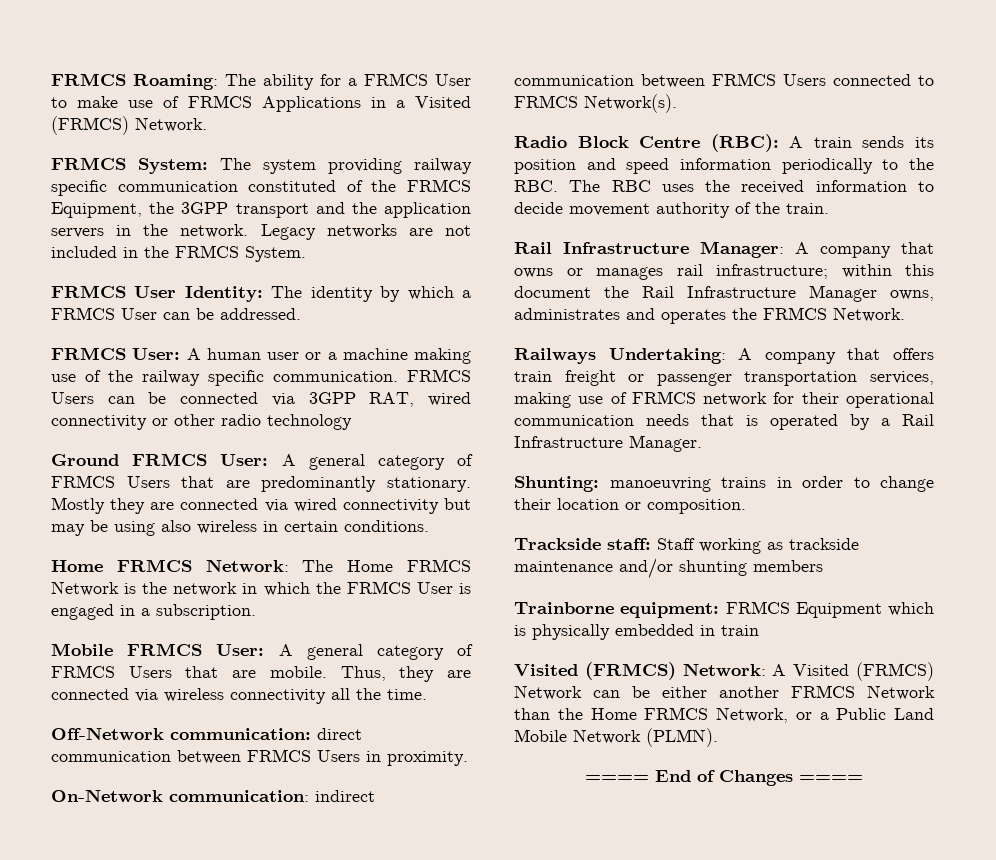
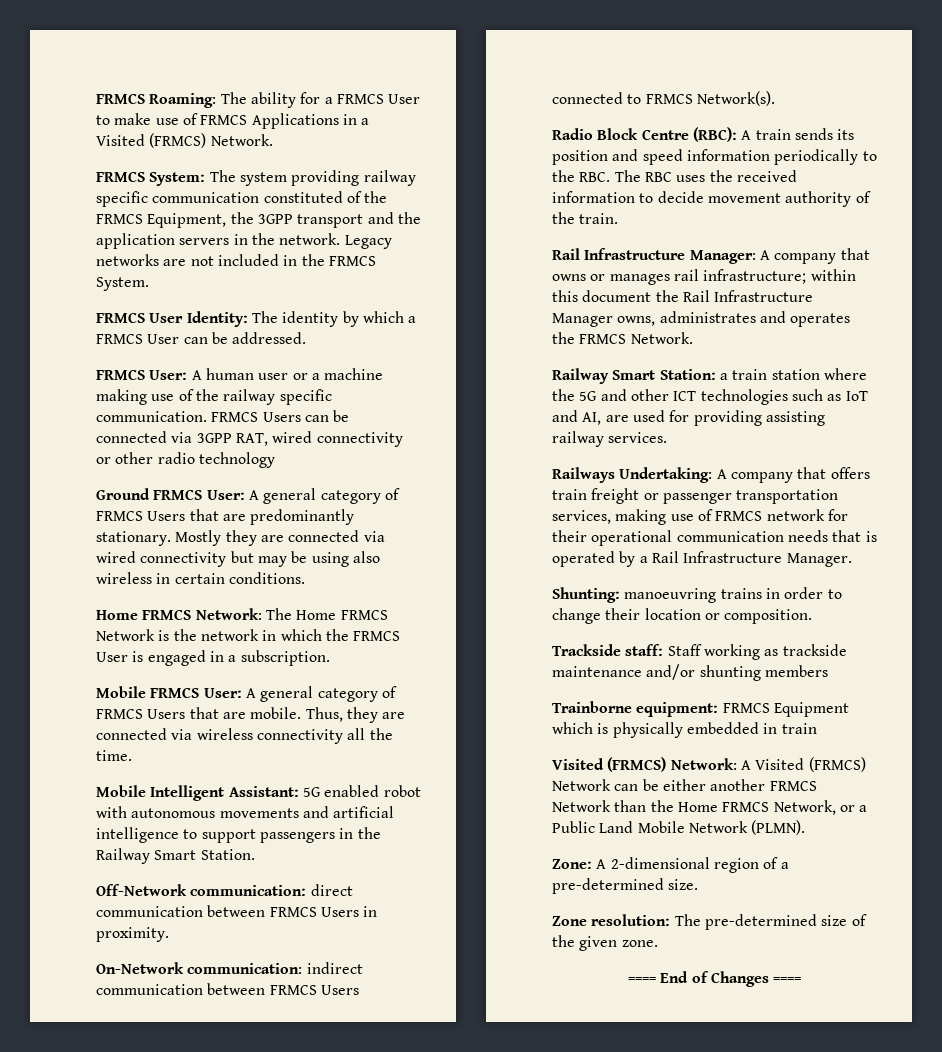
+ Mobile Intelligent Assistant: 5G enabled robot with autonomous movements and artificial intelligence to support passengers in the Railway Smart Station.
+ Railway Smart Station: a train station where the 5G and other ICT technologies such as IoT and AI, are used for providing assisting railway services.
+ Zone: A 2-dimensional region of a pre-determined size.
+ Zone resolution: The pre-determined size of the given zone.

